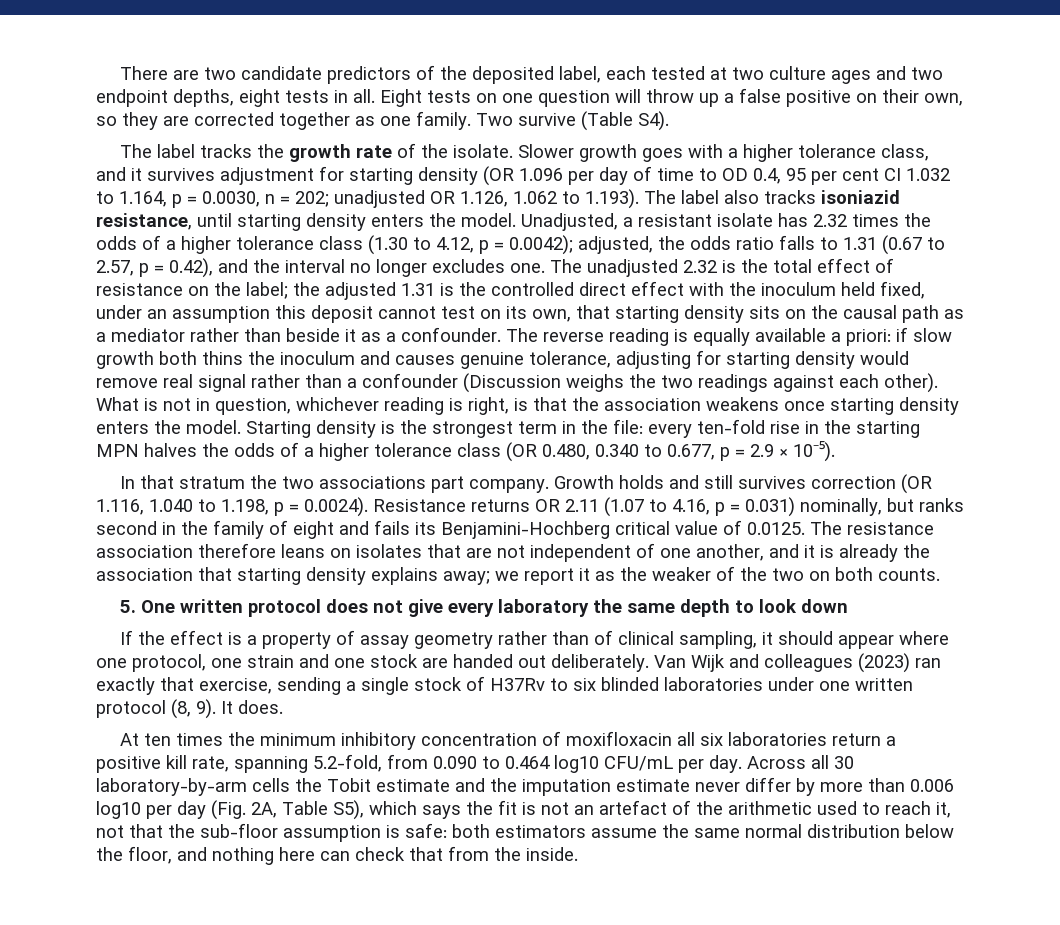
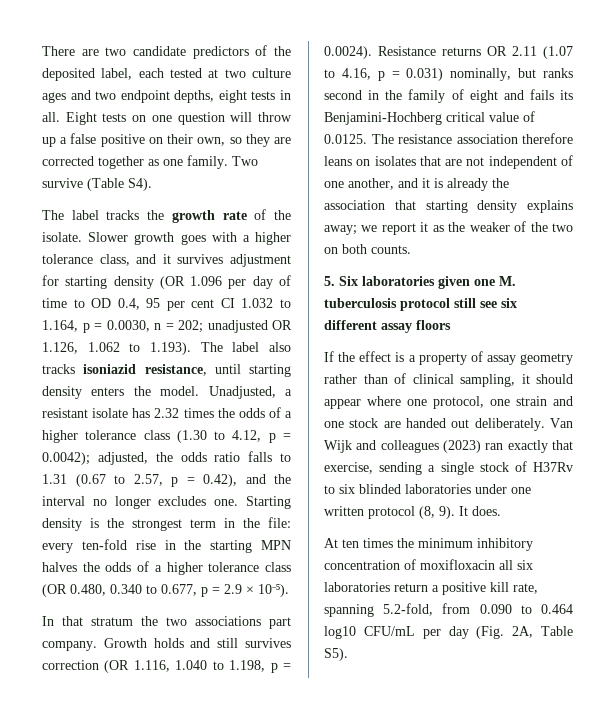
- The unadjusted 2.32 is the total effect of resistance on the label; the adjusted 1.31 is the controlled direct effect with the inoculum held fixed, under an assumption this deposit cannot test on its own, that starting density sits on the causal path as a mediator rather than beside it as a confounder. The reverse reading is equally available a priori: if slow growth both thins the inoculum and causes genuine tolerance, adjusting for starting density would remove real signal rather than a confounder (Discussion weighs the two readings against each other). What is not in question, whichever reading is right, is that the association weakens once starting density enters the model.
- 5. One written protocol does not give every laboratory the same depth to look down
+ 5. Six laboratories given one M. tuberculosis protocol still see six different assay floors
- At ten times the minimum inhibitory concentration of moxifloxacin all six laboratories return a positive kill rate, spanning 5.2-fold, from 0.090 to 0.464 log10 CFU/mL per day. Across all 30 laboratory-by-arm cells the Tobit estimate and the imputation estimate never differ by more than 0.006 log10 per day (Fig. 2A, Table S5), which says the fit is not an artefact of the arithmetic used to reach it, not that the sub-floor assumption is safe: both estimators assume the same normal distribution below the floor, and nothing here can check that from the inside.
+ At ten times the minimum inhibitory concentration of moxifloxacin all six laboratories return a positive kill rate, spanning 5.2-fold, from 0.090 to 0.464 log10 CFU/mL per day (Fig. 2A, Table S5).

